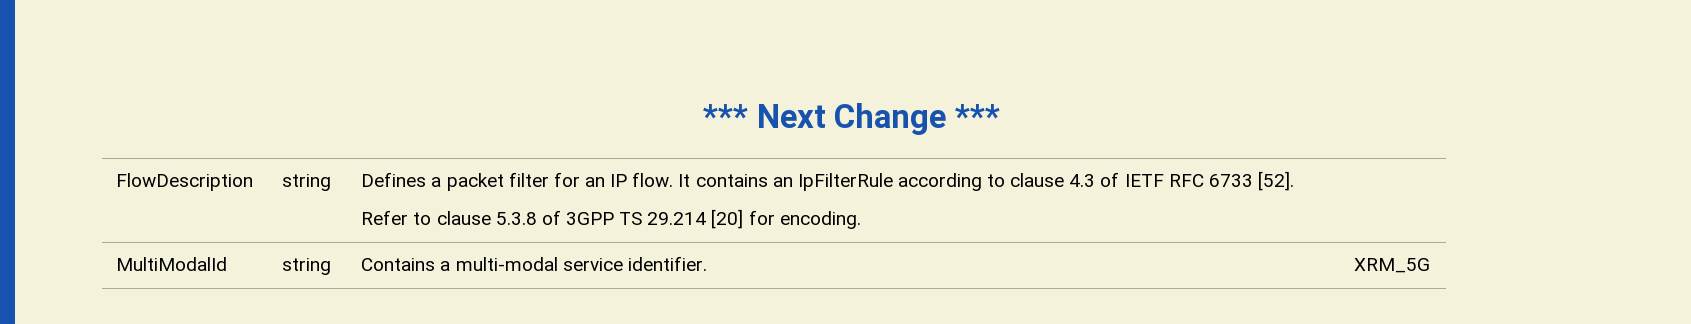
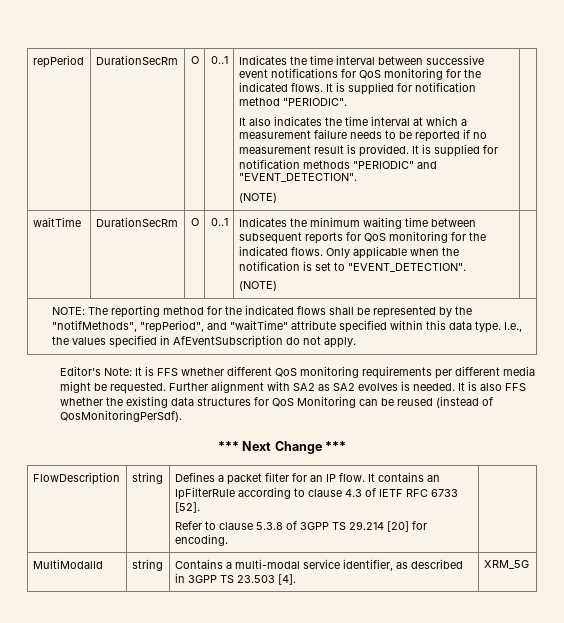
+ repPeriod | DurationSecRm | O | 0..1 | Indicates the time interval between successive event notifications for QoS monitoring for the indicated flows. It is supplied for notification method "PERIODIC".
+ It also indicates the time interval at which a measurement failure needs to be reported if no measurement result is provided. It is supplied for notification methods "PERIODIC" and "EVENT_DETECTION".
+ (NOTE) |
+ waitTime | DurationSecRm | O | 0..1 | Indicates the minimum waiting time between subsequent reports for QoS monitoring for the indicated flows. Only applicable when the notification is set to "EVENT_DETECTION".
+ (NOTE) |
+ NOTE: The reporting method for the indicated flows shall be represented by the "notifMethods", "repPeriod", and "waitTime" attribute specified within this data type. I.e., the values specified in AfEventSubscription do not apply.
+ Editor's Note: It is FFS whether different QoS monitoring requirements per different media might be requested. Further alignment with SA2 as SA2 evolves is needed. It is also FFS whether the existing data structures for QoS Monitoring can be reused (instead of QosMonitoringPerSdf).
- MultiModalId | string | Contains a multi-modal service identifier. | XRM_5G
+ MultiModalId | string | Contains a multi-modal service identifier, as described in 3GPP TS 23.503 [4]. | XRM_5G

